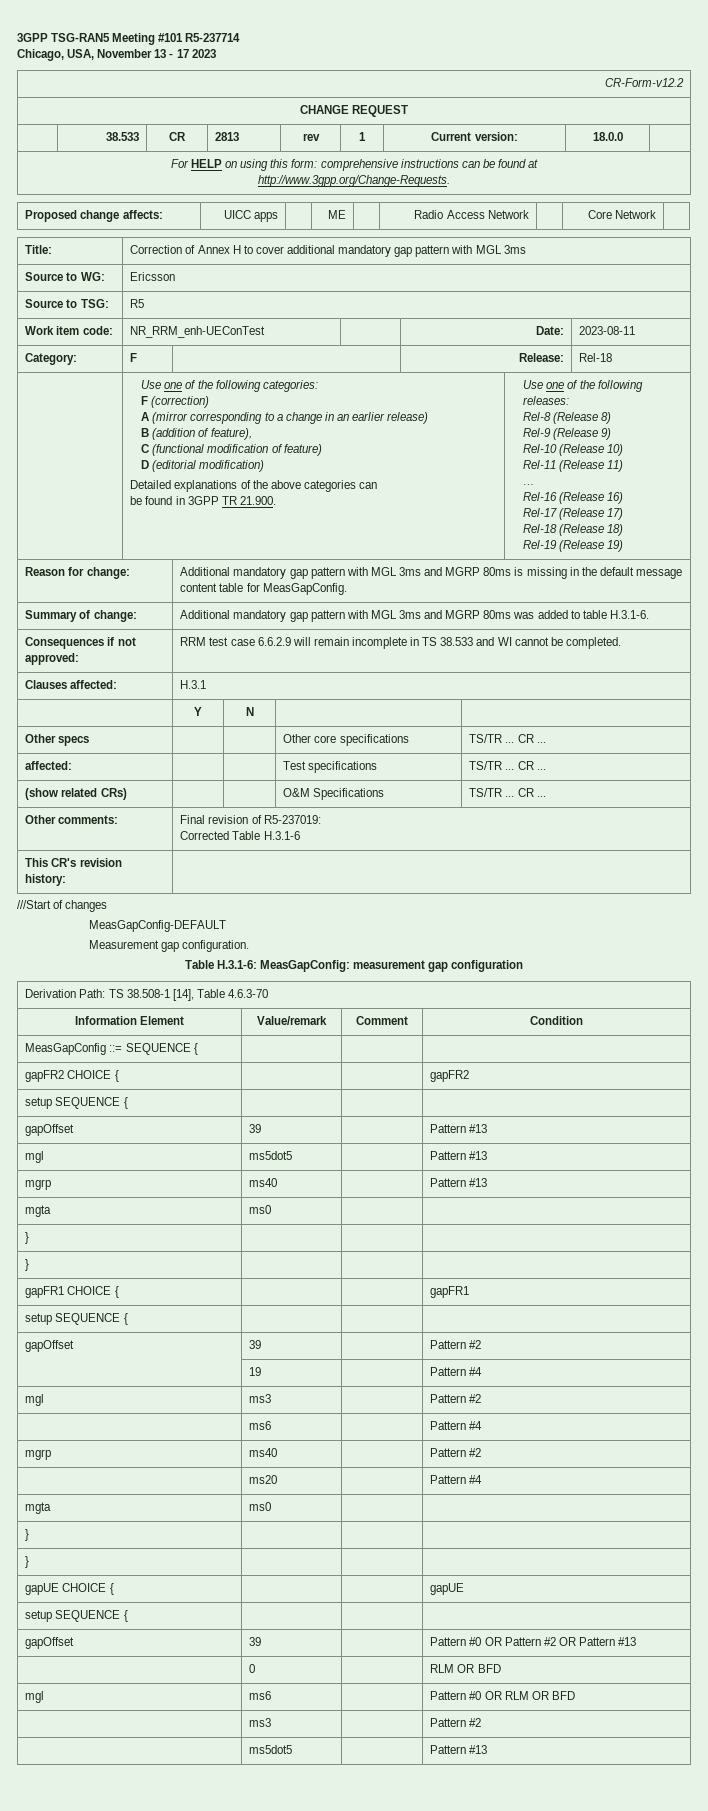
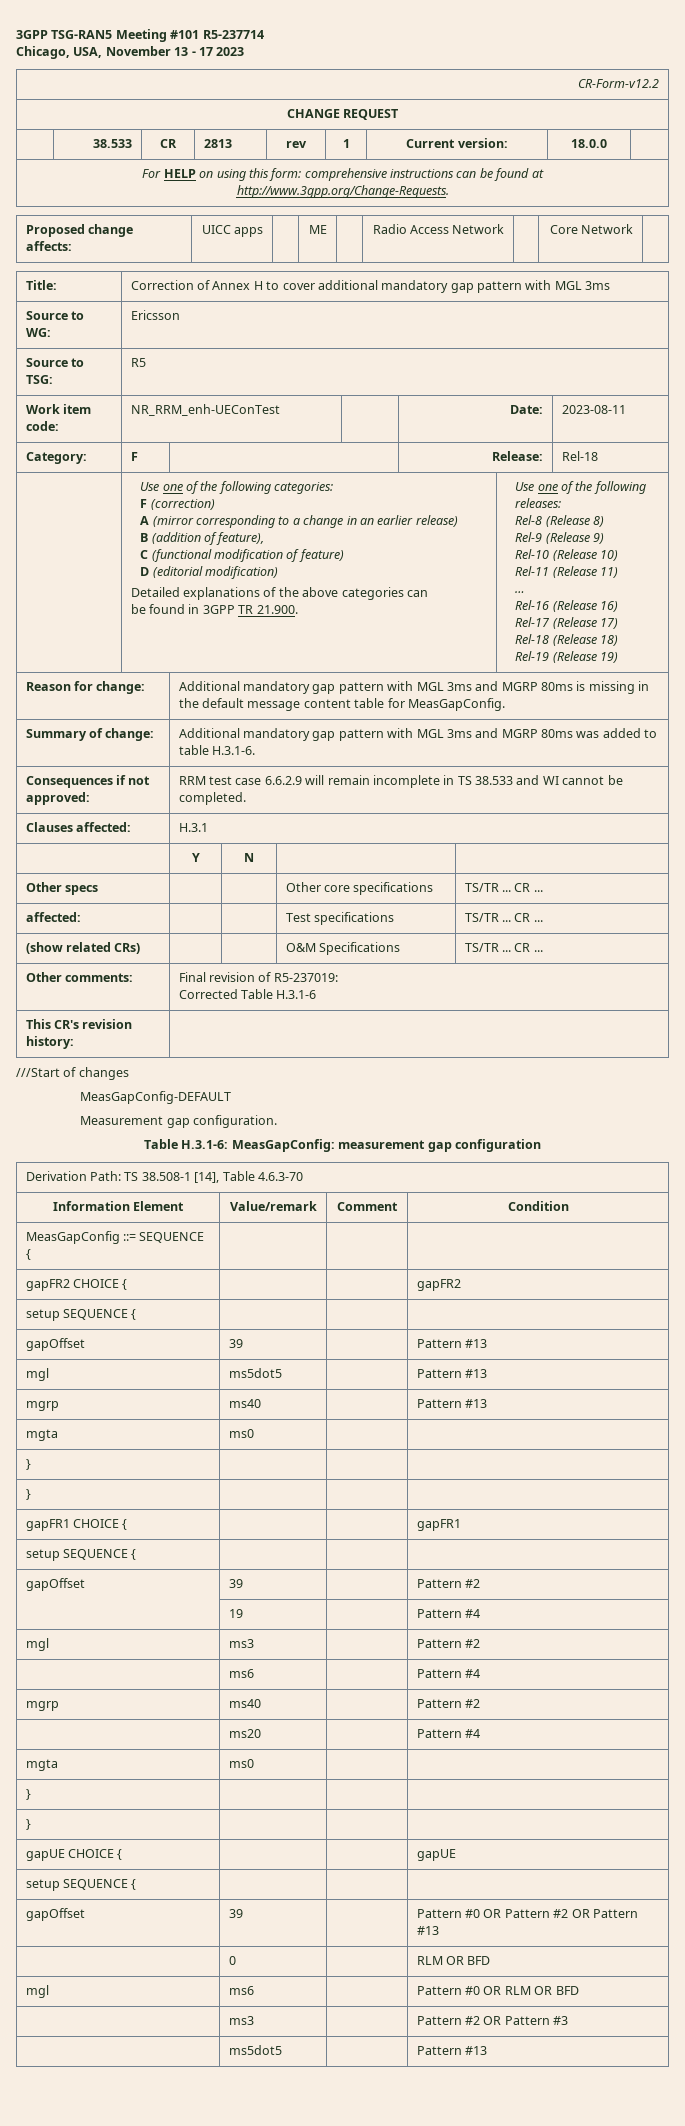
  mgl | ms6 | | Pattern #0 OR RLM OR BFD
- | ms3 | | Pattern #2
+ | ms3 | | Pattern #2 OR Pattern #3

